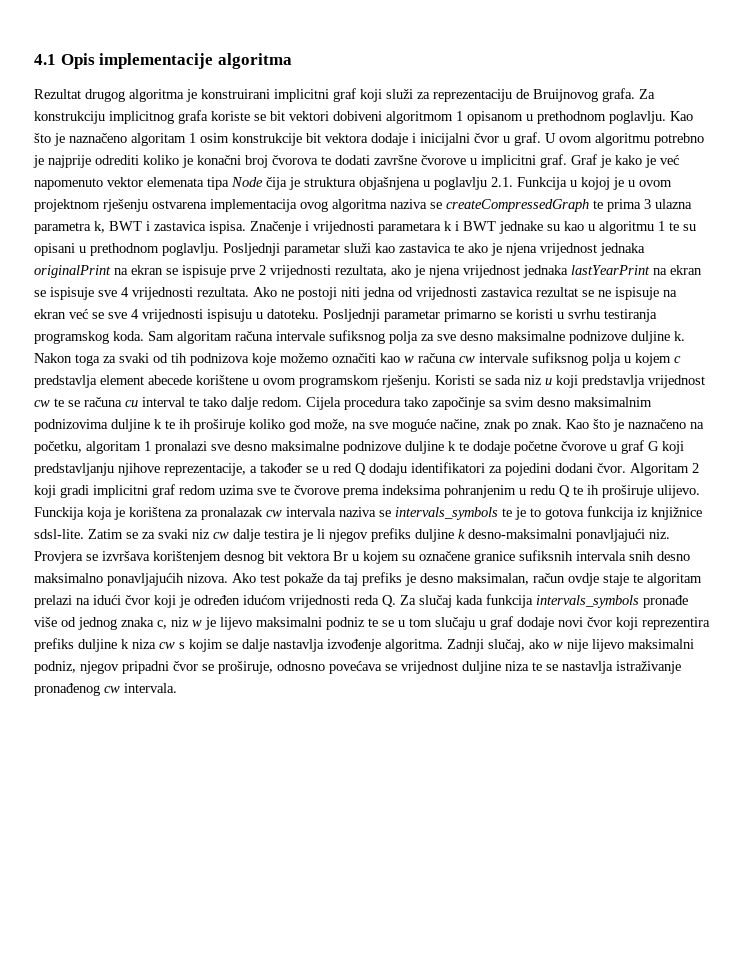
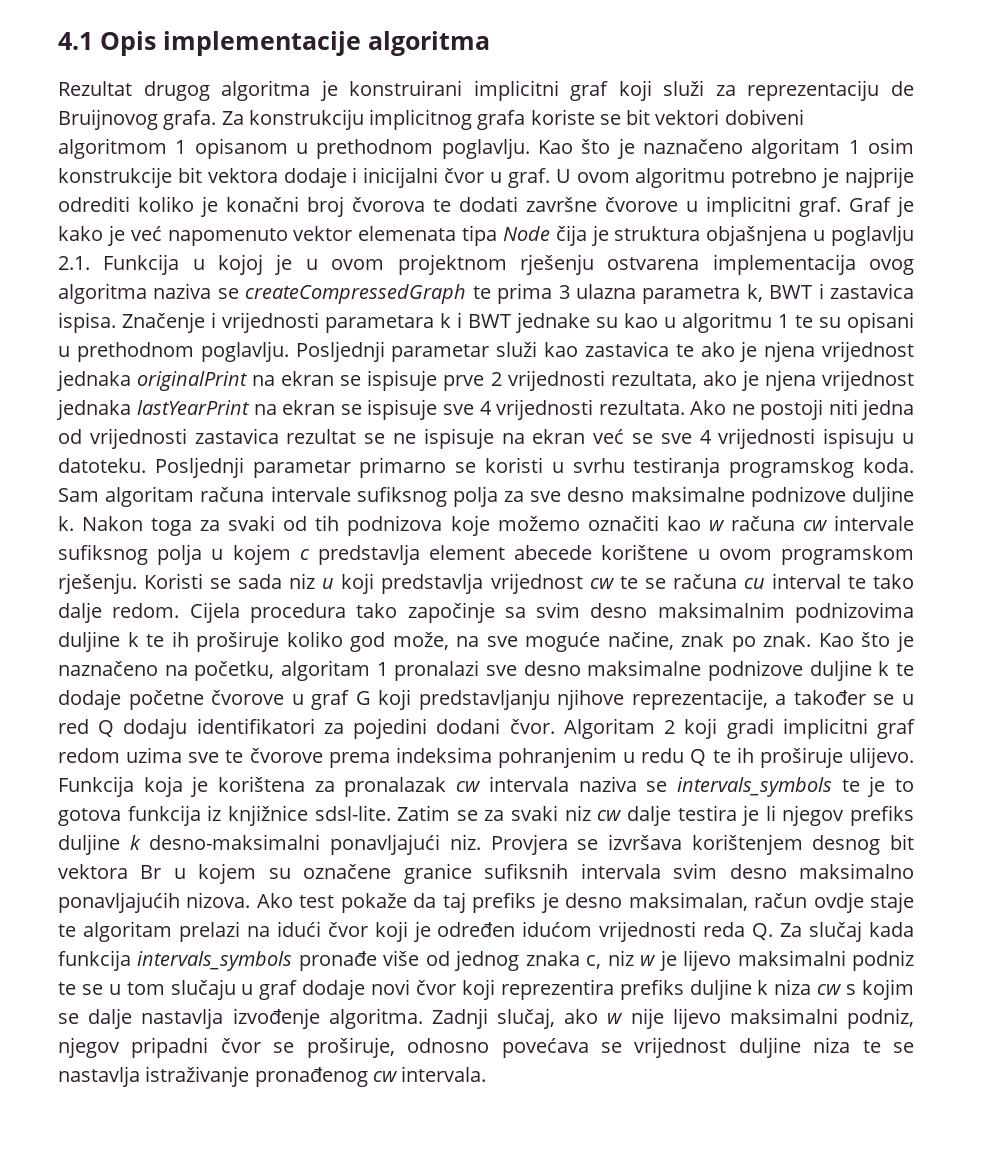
- Funckija koja je korištena za pronalazak cw intervala naziva se intervals_symbols te je to gotova funkcija iz knjižnice sdsl-lite.
+ Funkcija koja je korištena za pronalazak cw intervala naziva se intervals_symbols te je to gotova funkcija iz knjižnice sdsl-lite.
- Provjera se izvršava korištenjem desnog bit vektora Br u kojem su označene granice sufiksnih intervala snih desno maksimalno ponavljajućih nizova.
+ Provjera se izvršava korištenjem desnog bit vektora Br u kojem su označene granice sufiksnih intervala svim desno maksimalno ponavljajućih nizova.

